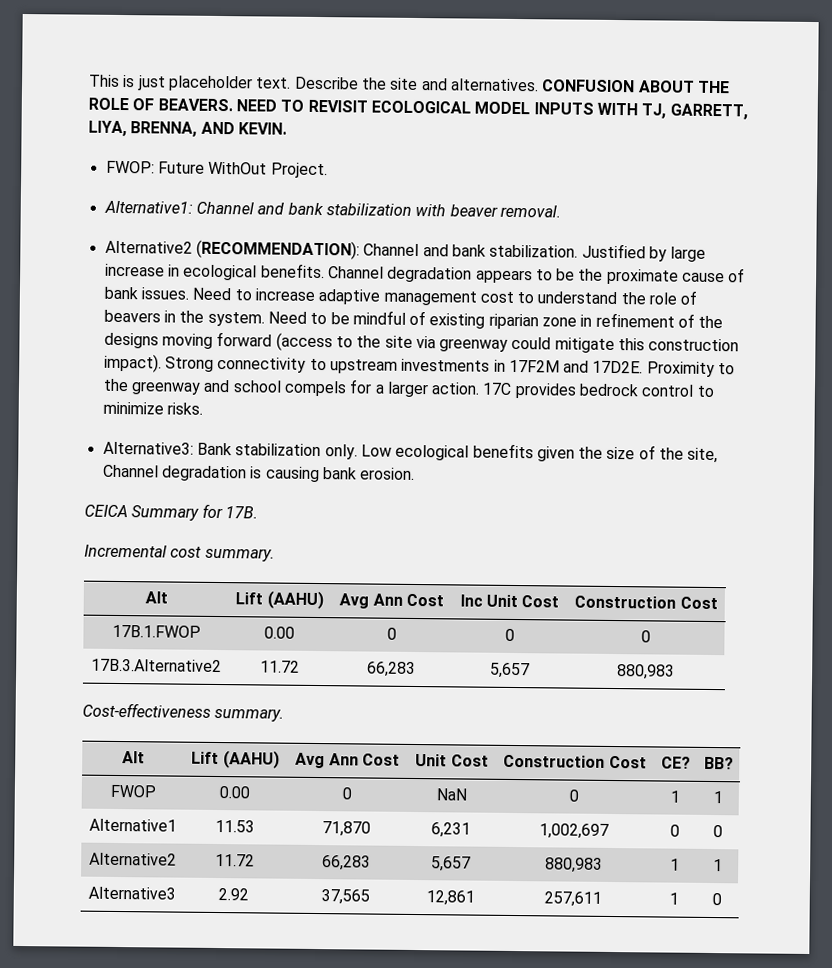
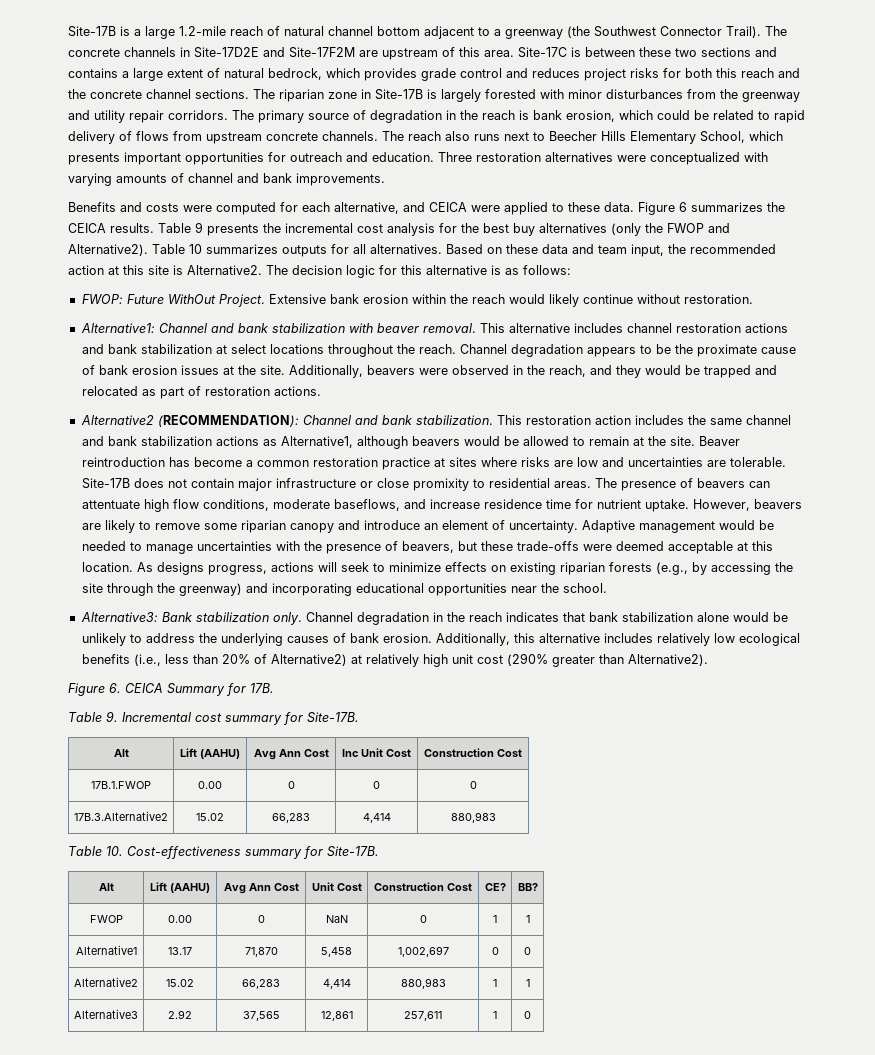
- This is just placeholder text. Describe the site and alternatives. CONFUSION ABOUT THE ROLE OF BEAVERS. NEED TO REVISIT ECOLOGICAL MODEL INPUTS WITH TJ, GARRETT, LIYA, BRENNA, AND KEVIN.
- FWOP: Future WithOut Project.
+ Site-17B is a large 1.2-mile reach of natural channel bottom adjacent to a greenway (the Southwest Connector Trail). The concrete channels in Site-17D2E and Site-17F2M are upstream of this area. Site-17C is between these two sections and contains a large extent of natural bedrock, which provides grade control and reduces project risks for both this reach and the concrete channel sections. The riparian zone in Site-17B is largely forested with minor disturbances from the greenway and utility repair corridors. The primary source of degradation in the reach is bank erosion, which could be related to rapid delivery of flows from upstream concrete channels. The reach also runs next to Beecher Hills Elementary School, which presents important opportunities for outreach and education. Three restoration alternatives were conceptualized with varying amounts of channel and bank improvements.
+ Benefits and costs were computed for each alternative, and CEICA were applied to these data. Figure 6 summarizes the CEICA results. Table 9 presents the incremental cost analysis for the best buy alternatives (only the FWOP and Alternative2). Table 10 summarizes outputs for all alternatives. Based on these data and team input, the recommended action at this site is Alternative2. The decision logic for this alternative is as follows:
+ FWOP: Future WithOut Project. Extensive bank erosion within the reach would likely continue without restoration.
- Alternative1: Channel and bank stabilization with beaver removal.
- Alternative2 (RECOMMENDATION): Channel and bank stabilization. Justified by large increase in ecological benefits.
+ Alternative1: Channel and bank stabilization with beaver removal. This alternative includes channel restoration actions and bank stabilization at select locations throughout the reach.
- Channel degradation appears to be the proximate cause of bank issues. Need to increase adaptive management cost to understand the role of beavers in the system. Need to be mindful of existing riparian zone in refinement of the designs moving forward (access to the site via greenway could mitigate this construction impact). Strong connectivity to upstream investments in 17F2M and 17D2E. Proximity to the greenway and school compels for a larger action. 17C provides bedrock control to minimize risks.
- Alternative3: Bank stabilization only. Low ecological benefits given the size of the site, Channel degradation is causing bank erosion.
- CEICA Summary for 17B.
- Incremental cost summary.
+ Channel degradation appears to be the proximate cause of bank erosion issues at the site. Additionally, beavers were observed in the reach, and they would be trapped and relocated as part of restoration actions.
+ Alternative2 (RECOMMENDATION): Channel and bank stabilization. This restoration action includes the same channel and bank stabilization actions as Alternative1, although beavers would be allowed to remain at the site. Beaver reintroduction has become a common restoration practice at sites where risks are low and uncertainties are tolerable. Site-17B does not contain major infrastructure or close promixity to residential areas. The presence of beavers can attentuate high flow conditions, moderate baseflows, and increase residence time for nutrient uptake. However, beavers are likely to remove some riparian canopy and introduce an element of uncertainty. Adaptive management would be needed to manage uncertainties with the presence of beavers, but these trade-offs were deemed acceptable at this location. As designs progress, actions will seek to minimize effects on existing riparian forests (e.g., by accessing the site through the greenway) and incorporating educational opportunities near the school.
+ Alternative3: Bank stabilization only. Channel degradation in the reach indicates that bank stabilization alone would be unlikely to address the underlying causes of bank erosion. Additionally, this alternative includes relatively low ecological benefits (i.e., less than 20% of Alternative2) at relatively high unit cost (290% greater than Alternative2).
+ Figure 6. CEICA Summary for 17B.
+ Table 9. Incremental cost summary for Site-17B.
- 17B.3.Alternative2 | 11.72 | 66,283 | 5,657 | 880,983
+ 17B.3.Alternative2 | 15.02 | 66,283 | 4,414 | 880,983
- Cost-effectiveness summary.
+ Table 10. Cost-effectiveness summary for Site-17B.
- Alternative1 | 11.53 | 71,870 | 6,231 | 1,002,697 | 0 | 0
+ Alternative1 | 13.17 | 71,870 | 5,458 | 1,002,697 | 0 | 0
- Alternative2 | 11.72 | 66,283 | 5,657 | 880,983 | 1 | 1
+ Alternative2 | 15.02 | 66,283 | 4,414 | 880,983 | 1 | 1

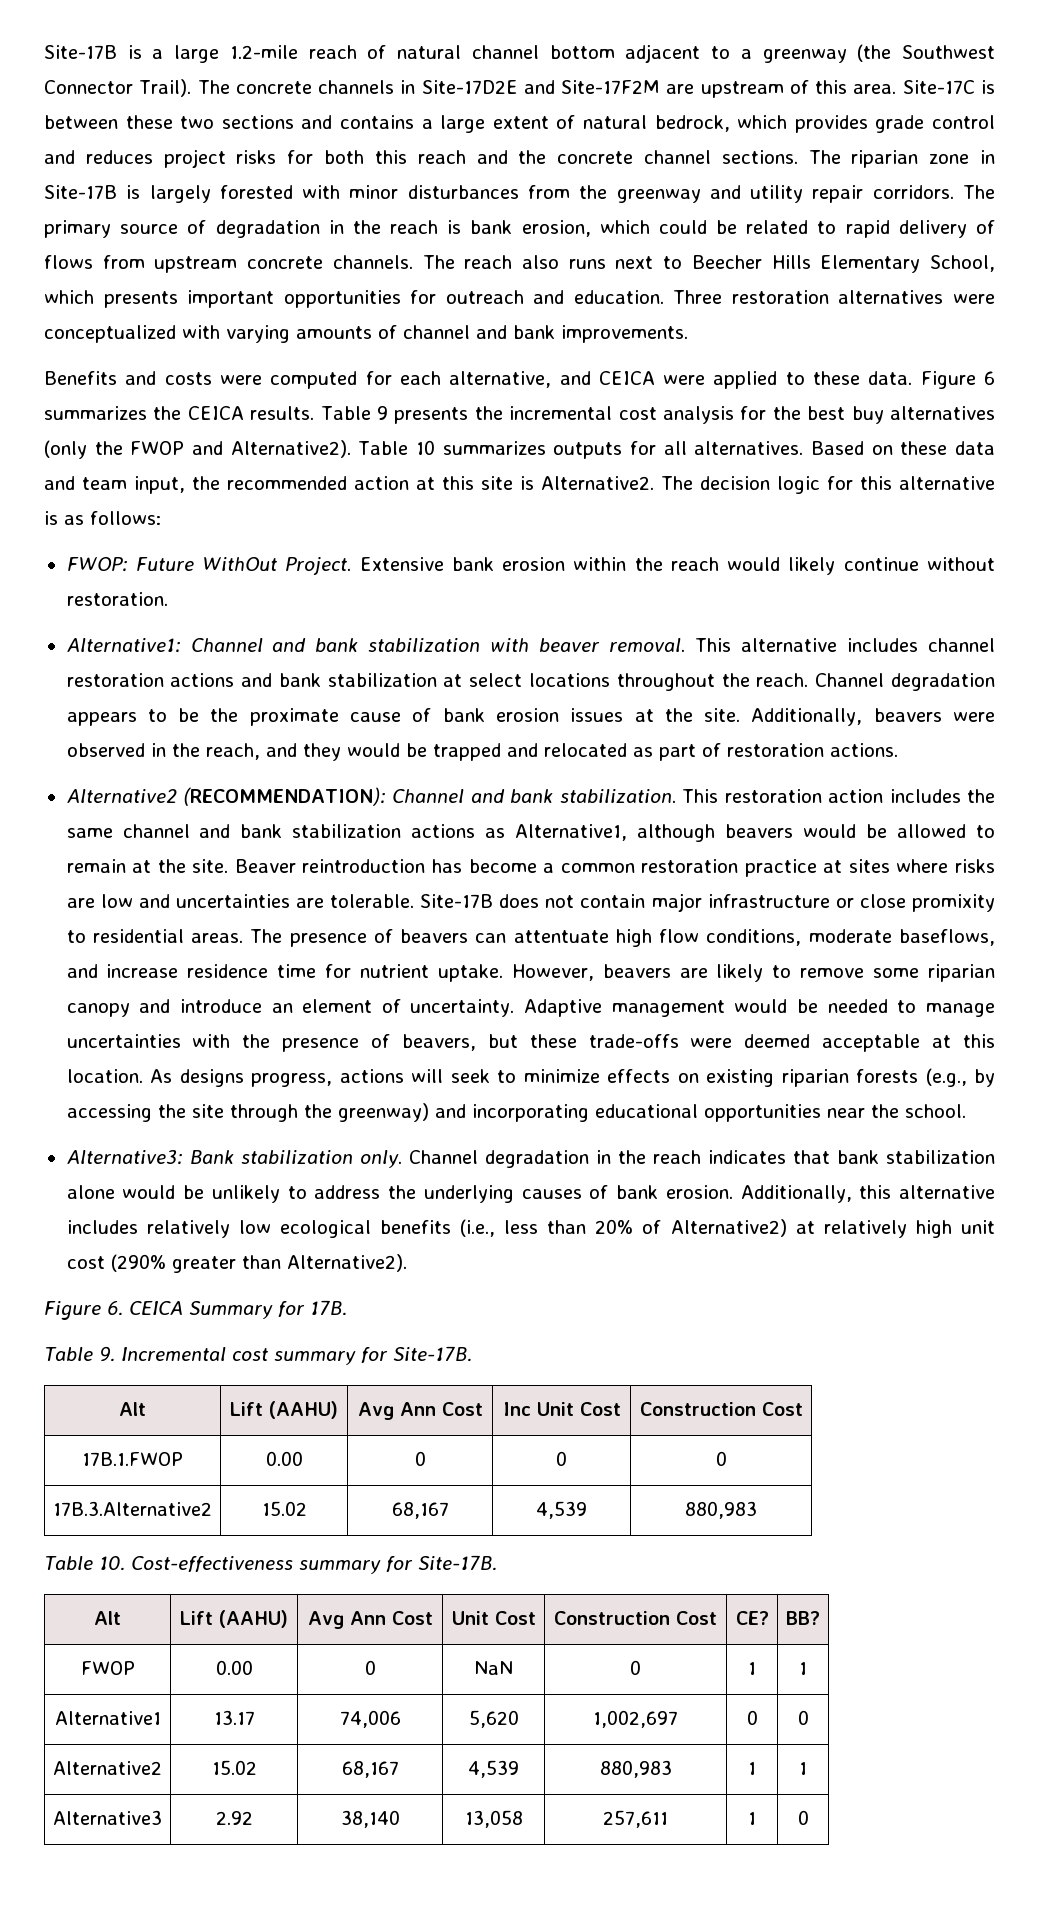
- 17B.3.Alternative2 | 15.02 | 66,283 | 4,414 | 880,983
+ 17B.3.Alternative2 | 15.02 | 68,167 | 4,539 | 880,983
- Alternative1 | 13.17 | 71,870 | 5,458 | 1,002,697 | 0 | 0
+ Alternative1 | 13.17 | 74,006 | 5,620 | 1,002,697 | 0 | 0
- Alternative2 | 15.02 | 66,283 | 4,414 | 880,983 | 1 | 1
+ Alternative2 | 15.02 | 68,167 | 4,539 | 880,983 | 1 | 1
- Alternative3 | 2.92 | 37,565 | 12,861 | 257,611 | 1 | 0
+ Alternative3 | 2.92 | 38,140 | 13,058 | 257,611 | 1 | 0

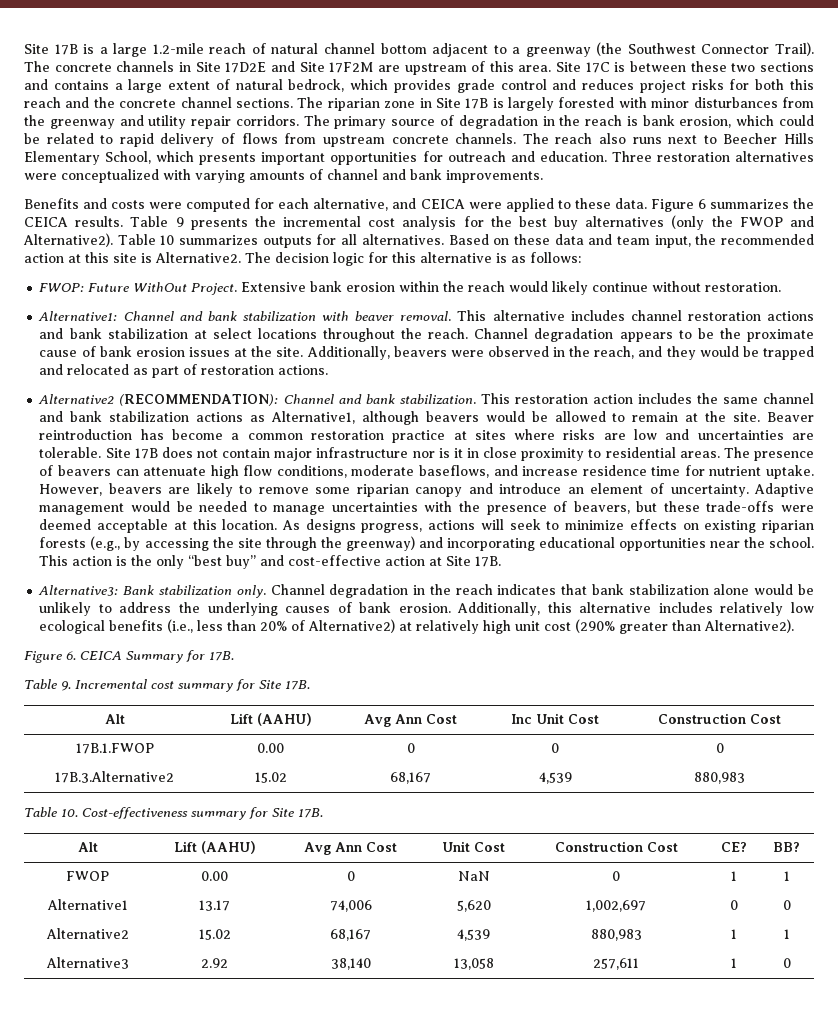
- Site-17B is a large 1.2-mile reach of natural channel bottom adjacent to a greenway (the Southwest Connector Trail).
+ Site 17B is a large 1.2-mile reach of natural channel bottom adjacent to a greenway (the Southwest Connector Trail).
- The concrete channels in Site-17D2E and Site-17F2M are upstream of this area.
+ The concrete channels in Site 17D2E and Site 17F2M are upstream of this area.
- Site-17C is between these two sections and contains a large extent of natural bedrock, which provides grade control and reduces project risks for both this reach and the concrete channel sections.
+ Site 17C is between these two sections and contains a large extent of natural bedrock, which provides grade control and reduces project risks for both this reach and the concrete channel sections.
- The riparian zone in Site-17B is largely forested with minor disturbances from the greenway and utility repair corridors.
+ The riparian zone in Site 17B is largely forested with minor disturbances from the greenway and utility repair corridors.
- Site-17B does not contain major infrastructure or close promixity to residential areas.
+ Site 17B does not contain major infrastructure nor is it in close proximity to residential areas.
- The presence of beavers can attentuate high flow conditions, moderate baseflows, and increase residence time for nutrient uptake.
+ The presence of beavers can attenuate high flow conditions, moderate baseflows, and increase residence time for nutrient uptake.
+ This action is the only “best buy” and cost-effective action at Site 17B.
- Table 9. Incremental cost summary for Site-17B.
+ Table 9. Incremental cost summary for Site 17B.
- Table 10. Cost-effectiveness summary for Site-17B.
+ Table 10. Cost-effectiveness summary for Site 17B.

